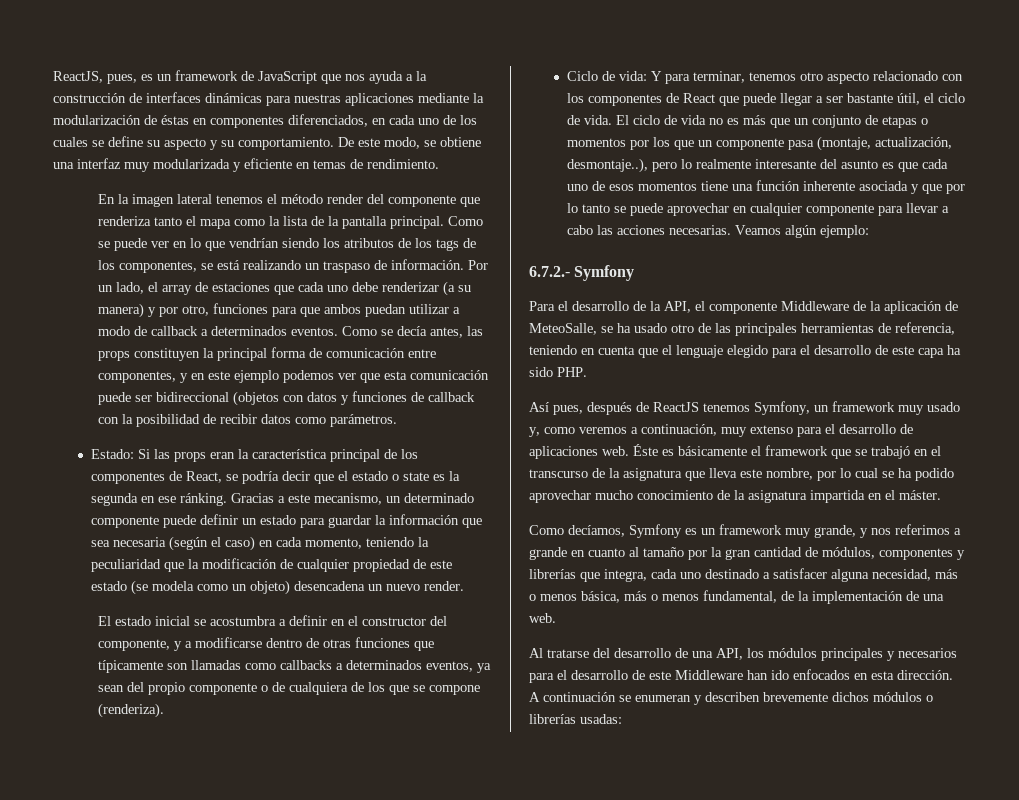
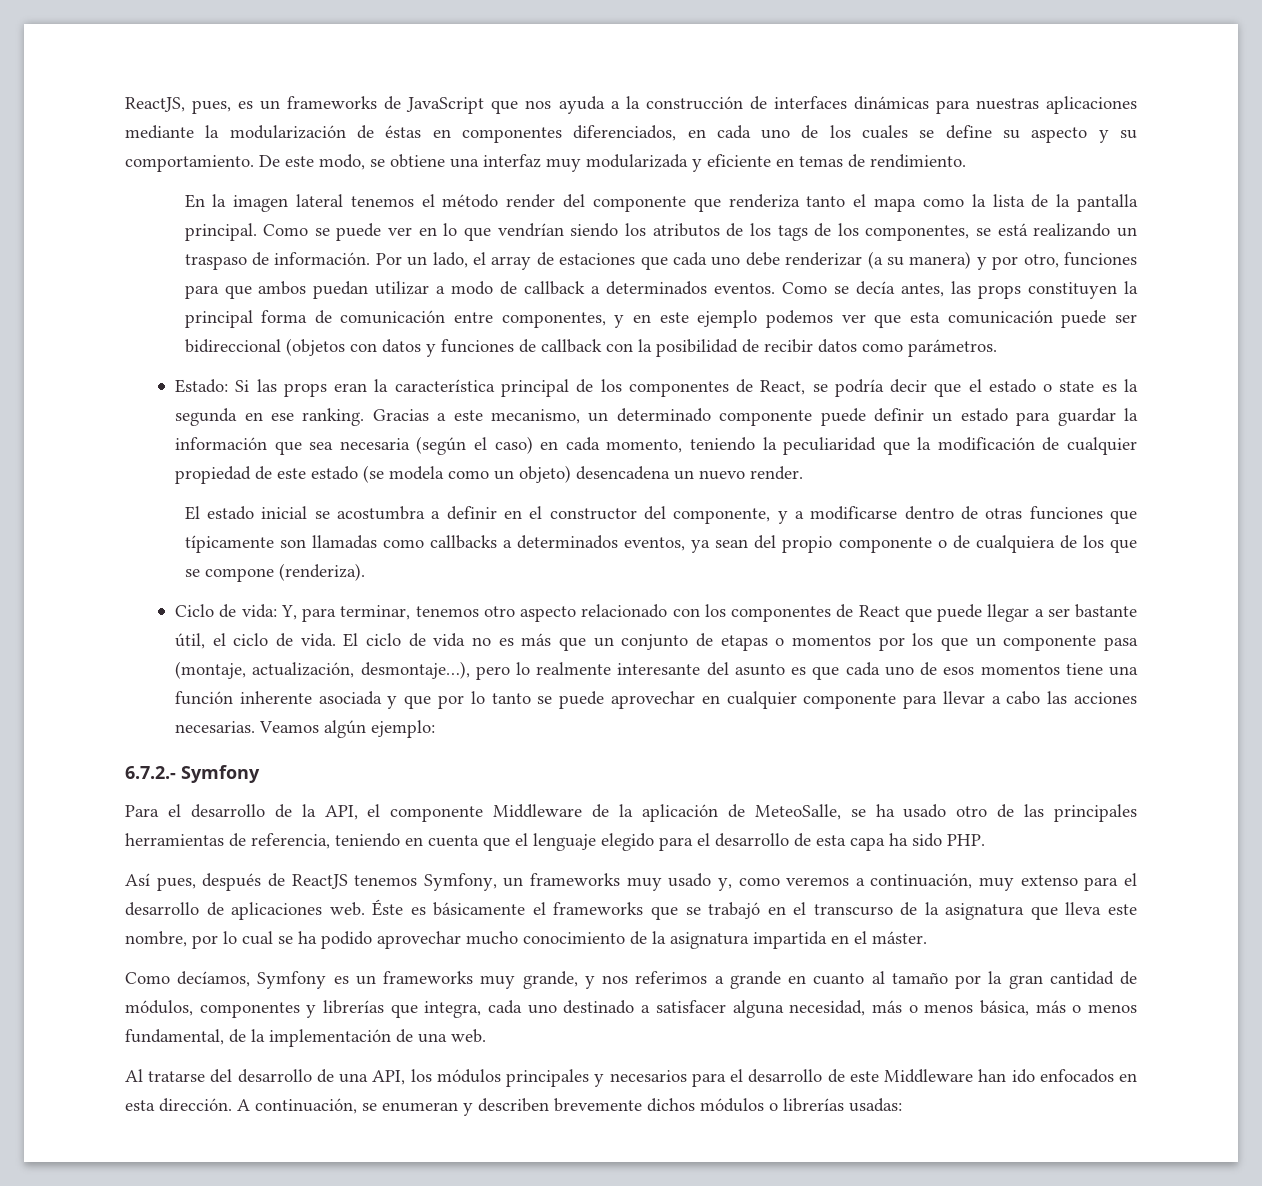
- ReactJS, pues, es un framework de JavaScript que nos ayuda a la construcción de interfaces dinámicas para nuestras aplicaciones mediante la modularización de éstas en componentes diferenciados, en cada uno de los cuales se define su aspecto y su comportamiento.
+ ReactJS, pues, es un frameworks de JavaScript que nos ayuda a la construcción de interfaces dinámicas para nuestras aplicaciones mediante la modularización de éstas en componentes diferenciados, en cada uno de los cuales se define su aspecto y su comportamiento.
- Estado: Si las props eran la característica principal de los componentes de React, se podría decir que el estado o state es la segunda en ese ránking.
+ Estado: Si las props eran la característica principal de los componentes de React, se podría decir que el estado o state es la segunda en ese ranking.
- Ciclo de vida: Y para terminar, tenemos otro aspecto relacionado con los componentes de React que puede llegar a ser bastante útil, el ciclo de vida.
+ Ciclo de vida: Y, para terminar, tenemos otro aspecto relacionado con los componentes de React que puede llegar a ser bastante útil, el ciclo de vida.
- El ciclo de vida no es más que un conjunto de etapas o momentos por los que un componente pasa (montaje, actualización, desmontaje..), pero lo realmente interesante del asunto es que cada uno de esos momentos tiene una función inherente asociada y que por lo tanto se puede aprovechar en cualquier componente para llevar a cabo las acciones necesarias.
+ El ciclo de vida no es más que un conjunto de etapas o momentos por los que un componente pasa (montaje, actualización, desmontaje…), pero lo realmente interesante del asunto es que cada uno de esos momentos tiene una función inherente asociada y que por lo tanto se puede aprovechar en cualquier componente para llevar a cabo las acciones necesarias.
- Para el desarrollo de la API, el componente Middleware de la aplicación de MeteoSalle, se ha usado otro de las principales herramientas de referencia, teniendo en cuenta que el lenguaje elegido para el desarrollo de este capa ha sido PHP.
+ Para el desarrollo de la API, el componente Middleware de la aplicación de MeteoSalle, se ha usado otro de las principales herramientas de referencia, teniendo en cuenta que el lenguaje elegido para el desarrollo de esta capa ha sido PHP.
- Así pues, después de ReactJS tenemos Symfony, un framework muy usado y, como veremos a continuación, muy extenso para el desarrollo de aplicaciones web.
+ Así pues, después de ReactJS tenemos Symfony, un frameworks muy usado y, como veremos a continuación, muy extenso para el desarrollo de aplicaciones web.
- Éste es básicamente el framework que se trabajó en el transcurso de la asignatura que lleva este nombre, por lo cual se ha podido aprovechar mucho conocimiento de la asignatura impartida en el máster.
+ Éste es básicamente el frameworks que se trabajó en el transcurso de la asignatura que lleva este nombre, por lo cual se ha podido aprovechar mucho conocimiento de la asignatura impartida en el máster.
- Como decíamos, Symfony es un framework muy grande, y nos referimos a grande en cuanto al tamaño por la gran cantidad de módulos, componentes y librerías que integra, cada uno destinado a satisfacer alguna necesidad, más o menos básica, más o menos fundamental, de la implementación de una web.
+ Como decíamos, Symfony es un frameworks muy grande, y nos referimos a grande en cuanto al tamaño por la gran cantidad de módulos, componentes y librerías que integra, cada uno destinado a satisfacer alguna necesidad, más o menos básica, más o menos fundamental, de la implementación de una web.
- A continuación se enumeran y describen brevemente dichos módulos o librerías usadas:
+ A continuación, se enumeran y describen brevemente dichos módulos o librerías usadas:

